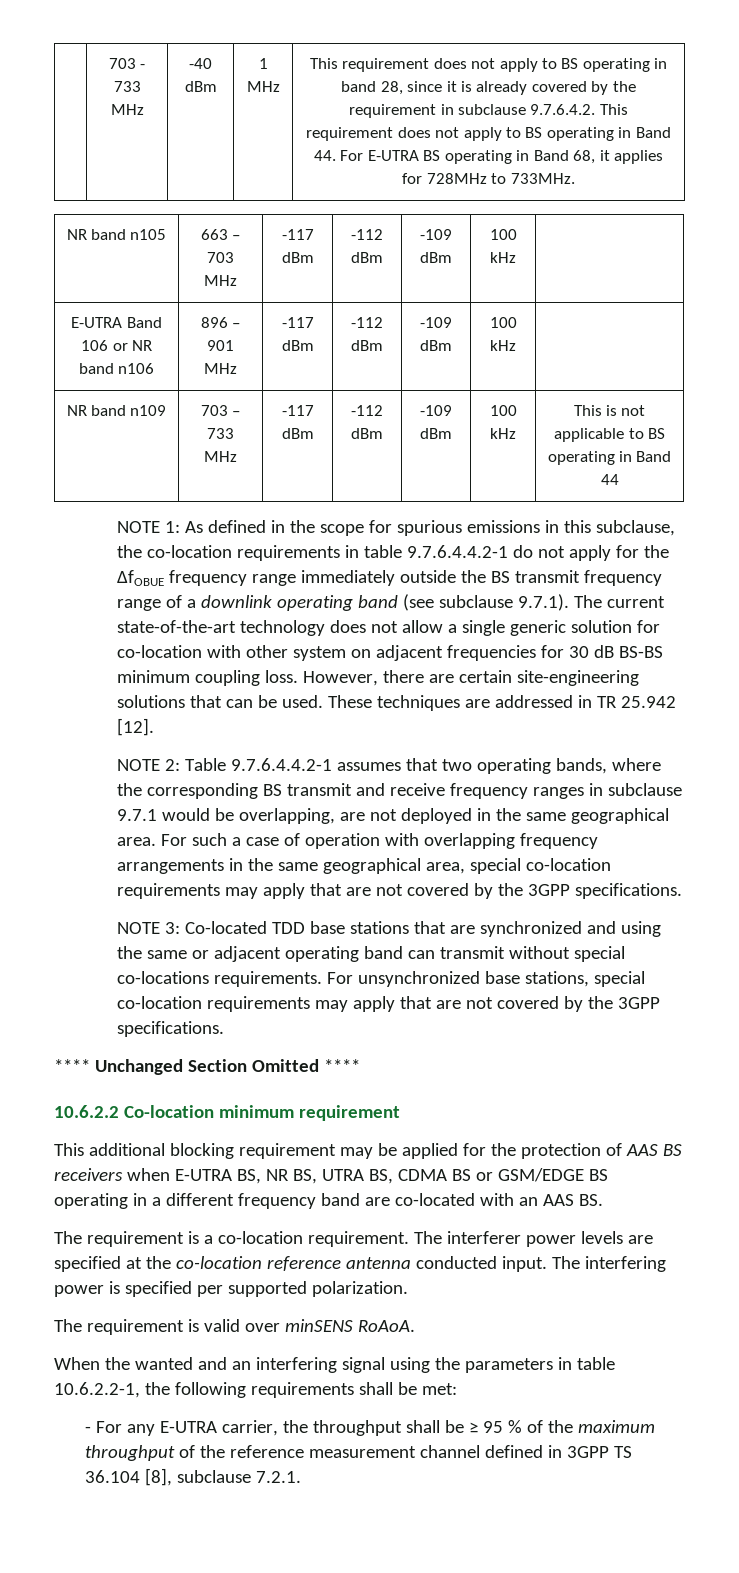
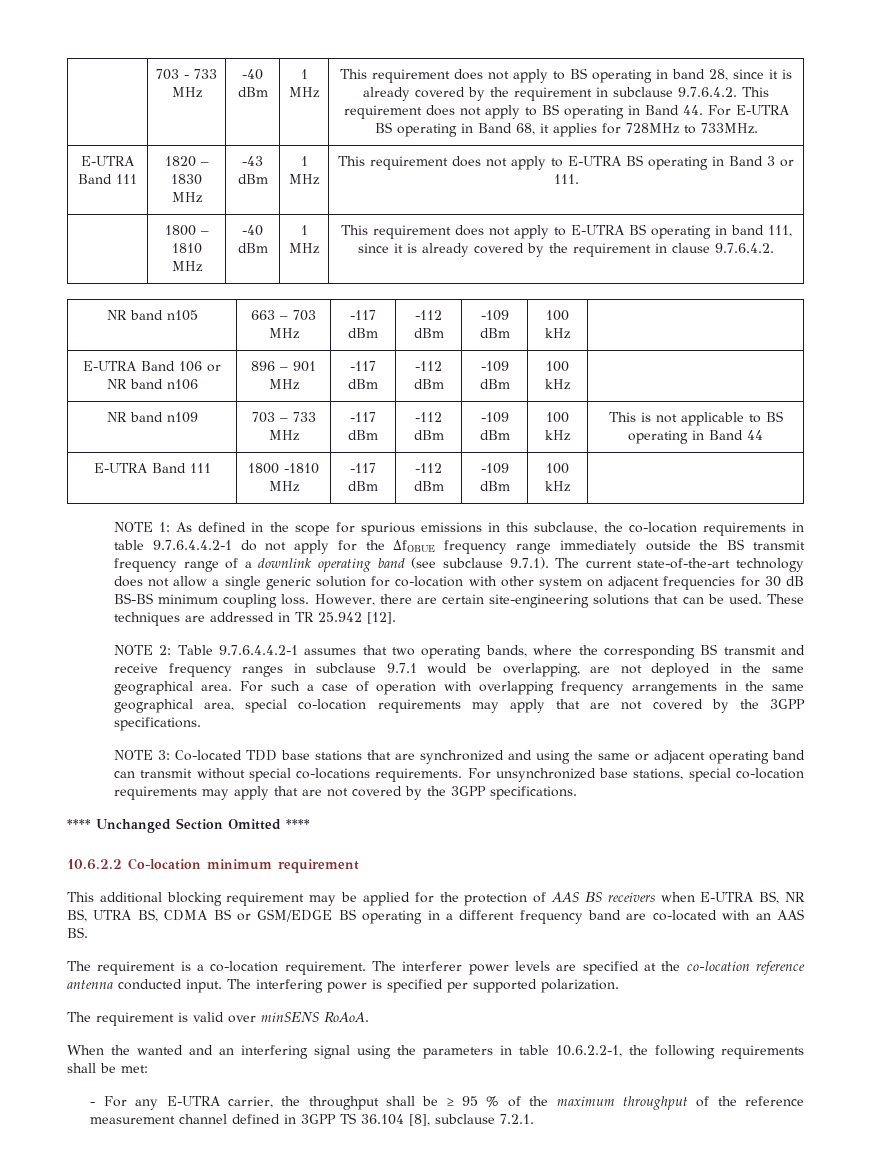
+ E-UTRA Band 111 | 1820 – 1830 MHz | -43 dBm | 1 MHz | This requirement does not apply to E-UTRA BS operating in Band 3 or 111.
+ | 1800 – 1810 MHz | -40 dBm | 1 MHz | This requirement does not apply to E-UTRA BS operating in band 111, since it is already covered by the requirement in clause 9.7.6.4.2.
+ E-UTRA Band 111 | 1800 -1810 MHz | -117 dBm | -112 dBm | -109 dBm | 100 kHz |

